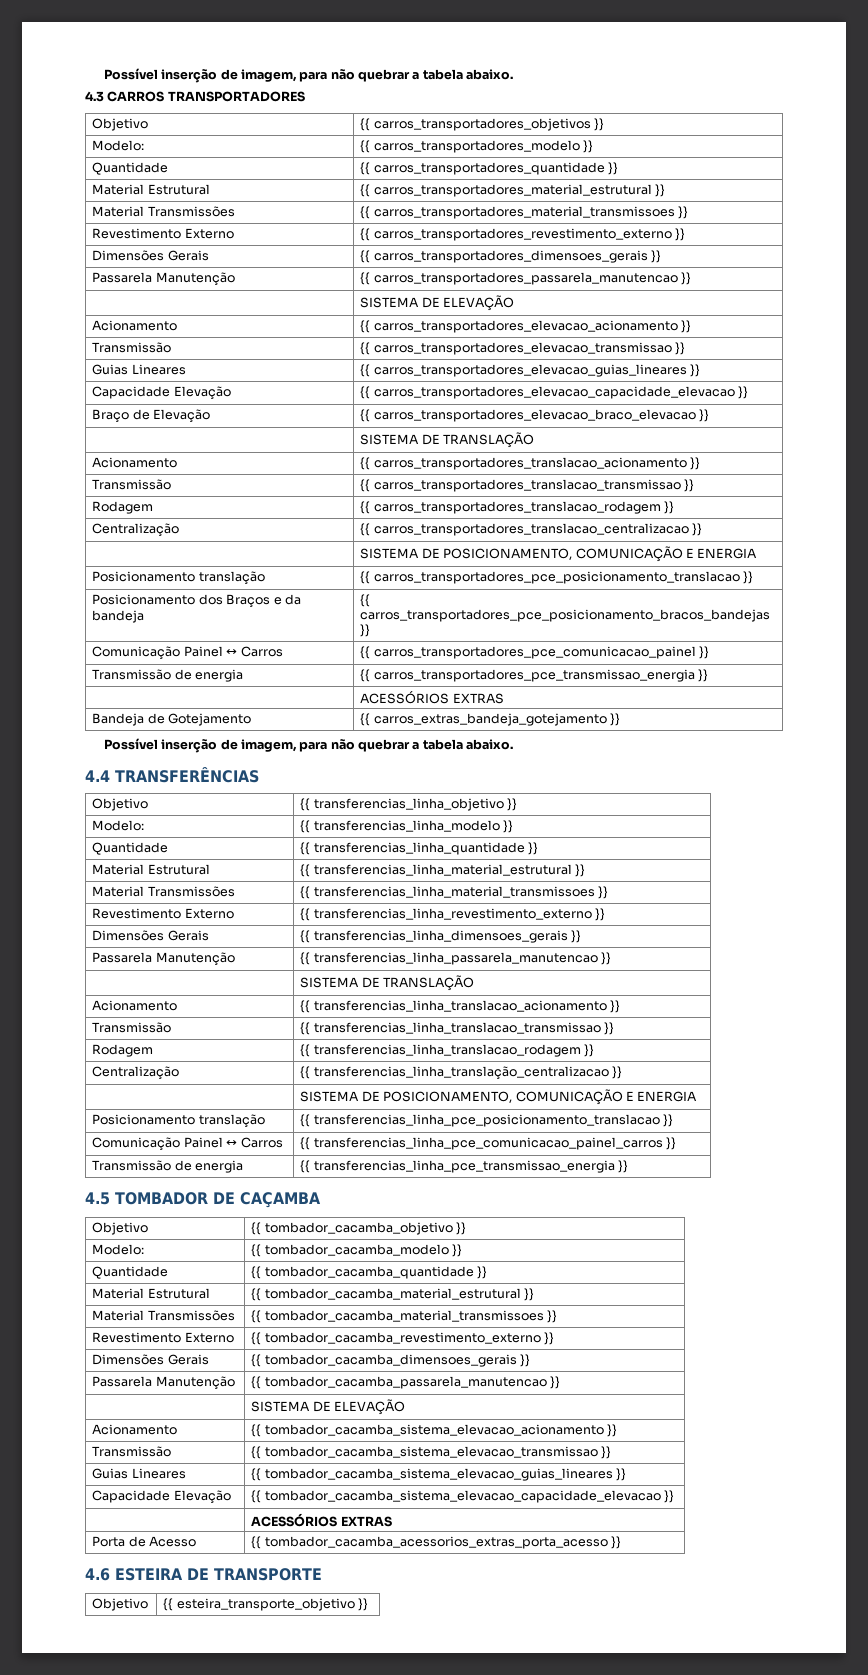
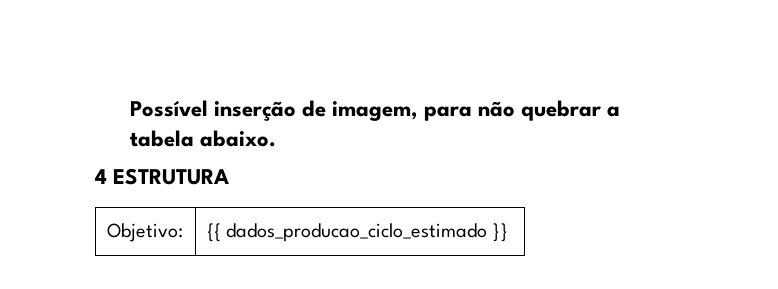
- 4.3 CARROS TRANSPORTADORES
- Objetivo | {{ carros_transportadores_objetivos }}
- Modelo: | {{ carros_transportadores_modelo }}
- Quantidade | {{ carros_transportadores_quantidade }}
- Material Estrutural | {{ carros_transportadores_material_estrutural }}
- Material Transmissões | {{ carros_transportadores_material_transmissoes }}
- Revestimento Externo | {{ carros_transportadores_revestimento_externo }}
- Dimensões Gerais | {{ carros_transportadores_dimensoes_gerais }}
- Passarela Manutenção | {{ carros_transportadores_passarela_manutencao }}
- | SISTEMA DE ELEVAÇÃO
- Acionamento | {{ carros_transportadores_elevacao_acionamento }}
- Transmissão | {{ carros_transportadores_elevacao_transmissao }}
- Guias Lineares | {{ carros_transportadores_elevacao_guias_lineares }}
- Capacidade Elevação | {{ carros_transportadores_elevacao_capacidade_elevacao }}
- Braço de Elevação | {{ carros_transportadores_elevacao_braco_elevacao }}
- | SISTEMA DE TRANSLAÇÃO
- Acionamento | {{ carros_transportadores_translacao_acionamento }}
- Transmissão | {{ carros_transportadores_translacao_transmissao }}
- Rodagem | {{ carros_transportadores_translacao_rodagem }}
- Centralização | {{ carros_transportadores_translacao_centralizacao }}
- | SISTEMA DE POSICIONAMENTO, COMUNICAÇÃO E ENERGIA
- Posicionamento translação | {{ carros_transportadores_pce_posicionamento_translacao }}
- Posicionamento dos Braços e da bandeja | {{ carros_transportadores_pce_posicionamento_bracos_bandejas }}
- Comunicação Painel ↔ Carros | {{ carros_transportadores_pce_comunicacao_painel }}
- Transmissão de energia | {{ carros_transportadores_pce_transmissao_energia }}
- | ACESSÓRIOS EXTRAS
- Bandeja de Gotejamento | {{ carros_extras_bandeja_gotejamento }}
- Possível inserção de imagem, para não quebrar a tabela abaixo.
- 4.4 TRANSFERÊNCIAS
- Objetivo | {{ transferencias_linha_objetivo }}
- Modelo: | {{ transferencias_linha_modelo }}
- Quantidade | {{ transferencias_linha_quantidade }}
- Material Estrutural | {{ transferencias_linha_material_estrutural }}
- Material Transmissões | {{ transferencias_linha_material_transmissoes }}
- Revestimento Externo | {{ transferencias_linha_revestimento_externo }}
- Dimensões Gerais | {{ transferencias_linha_dimensoes_gerais }}
- Passarela Manutenção | {{ transferencias_linha_passarela_manutencao }}
- | SISTEMA DE TRANSLAÇÃO
- Acionamento | {{ transferencias_linha_translacao_acionamento }}
- Transmissão | {{ transferencias_linha_translacao_transmissao }}
- Rodagem | {{ transferencias_linha_translacao_rodagem }}
- Centralização | {{ transferencias_linha_translação_centralizacao }}
- | SISTEMA DE POSICIONAMENTO, COMUNICAÇÃO E ENERGIA
- Posicionamento translação | {{ transferencias_linha_pce_posicionamento_translacao }}
- Comunicação Painel ↔ Carros | {{ transferencias_linha_pce_comunicacao_painel_carros }}
- Transmissão de energia | {{ transferencias_linha_pce_transmissao_energia }}
- 4.5 TOMBADOR DE CAÇAMBA
- Objetivo | {{ tombador_cacamba_objetivo }}
- Modelo: | {{ tombador_cacamba_modelo }}
- Quantidade | {{ tombador_cacamba_quantidade }}
- Material Estrutural | {{ tombador_cacamba_material_estrutural }}
- Material Transmissões | {{ tombador_cacamba_material_transmissoes }}
- Revestimento Externo | {{ tombador_cacamba_revestimento_externo }}
- Dimensões Gerais | {{ tombador_cacamba_dimensoes_gerais }}
- Passarela Manutenção | {{ tombador_cacamba_passarela_manutencao }}
- | SISTEMA DE ELEVAÇÃO
- Acionamento | {{ tombador_cacamba_sistema_elevacao_acionamento }}
- Transmissão | {{ tombador_cacamba_sistema_elevacao_transmissao }}
- Guias Lineares | {{ tombador_cacamba_sistema_elevacao_guias_lineares }}
- Capacidade Elevação | {{ tombador_cacamba_sistema_elevacao_capacidade_elevacao }}
- | ACESSÓRIOS EXTRAS
- Porta de Acesso | {{ tombador_cacamba_acessorios_extras_porta_acesso }}
- 4.6 ESTEIRA DE TRANSPORTE
- Objetivo | {{ esteira_transporte_objetivo }}
+ 4 ESTRUTURA
+ Objetivo: | {{ dados_producao_ciclo_estimado }}

